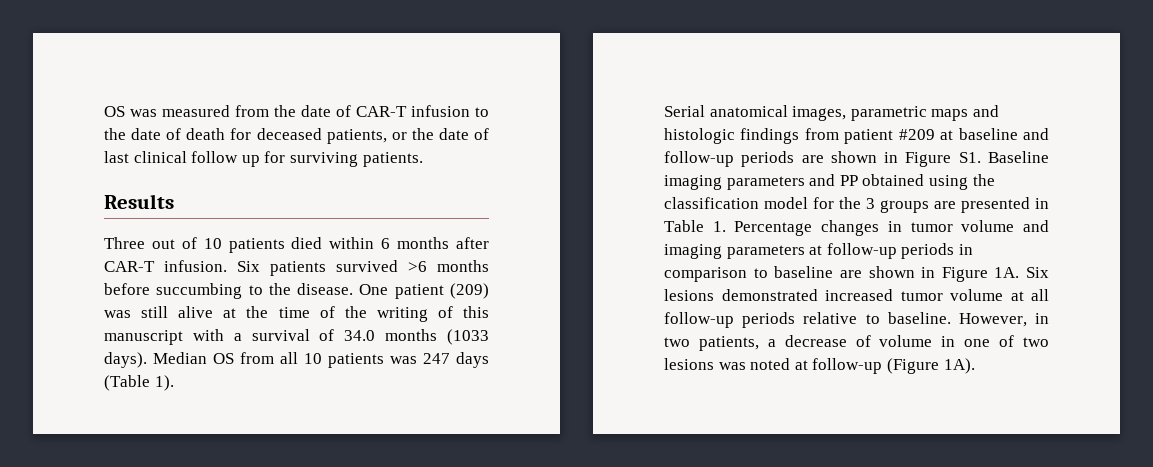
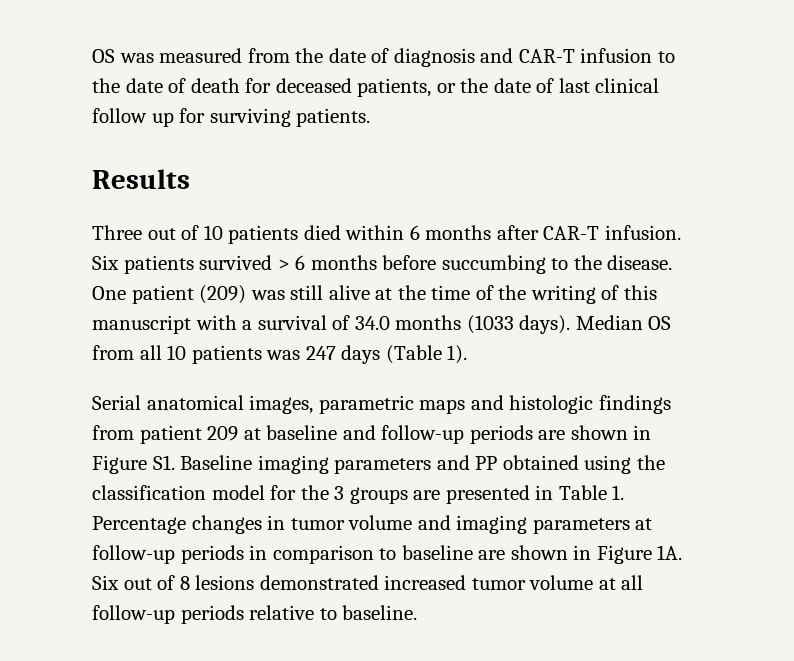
- OS was measured from the date of CAR-T infusion to the date of death for deceased patients, or the date of last clinical follow up for surviving patients.
+ OS was measured from the date of diagnosis and CAR-T infusion to the date of death for deceased patients, or the date of last clinical follow up for surviving patients.
- Six patients survived >6 months before succumbing to the disease.
+ Six patients survived > 6 months before succumbing to the disease.
- Serial anatomical images, parametric maps and histologic findings from patient #209 at baseline and follow-up periods are shown in Figure S1. Baseline imaging parameters and PP obtained using the classification model for the 3 groups are presented in Table 1. Percentage changes in tumor volume and imaging parameters at follow-up periods in comparison to baseline are shown in Figure 1A.
+ Serial anatomical images, parametric maps and histologic findings from patient 209 at baseline and follow-up periods are shown in Figure S1. Baseline imaging parameters and PP obtained using the classification model for the 3 groups are presented in Table 1. Percentage changes in tumor volume and imaging parameters at follow-up periods in comparison to baseline are shown in Figure 1A.
- Six lesions demonstrated increased tumor volume at all follow-up periods relative to baseline. However, in two patients, a decrease of volume in one of two lesions was noted at follow-up (Figure 1A).
+ Six out of 8 lesions demonstrated increased tumor volume at all follow-up periods relative to baseline.

